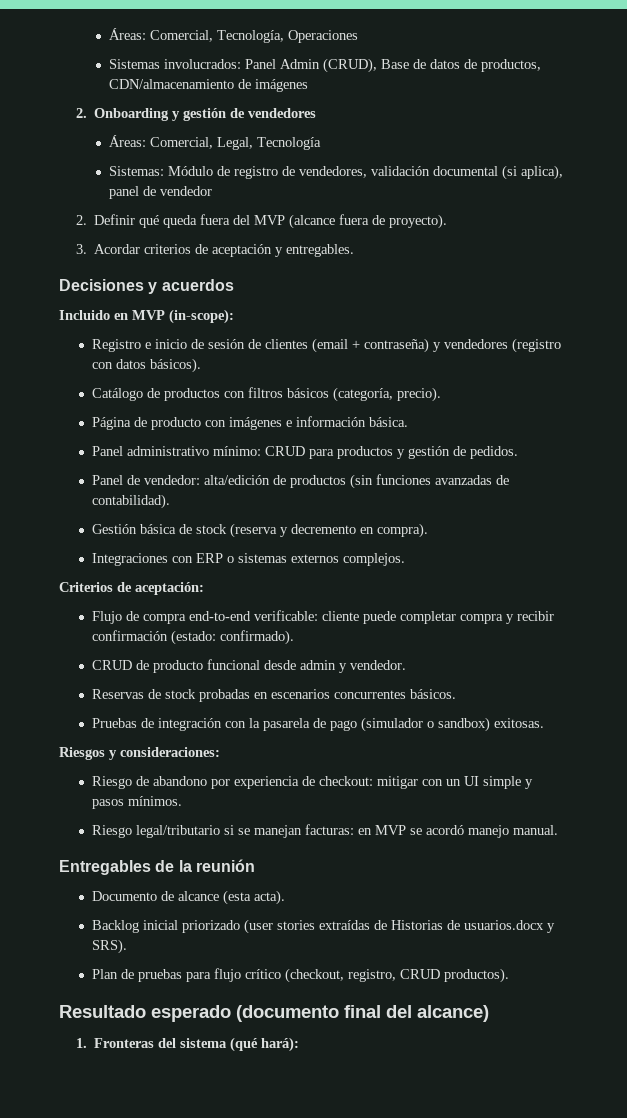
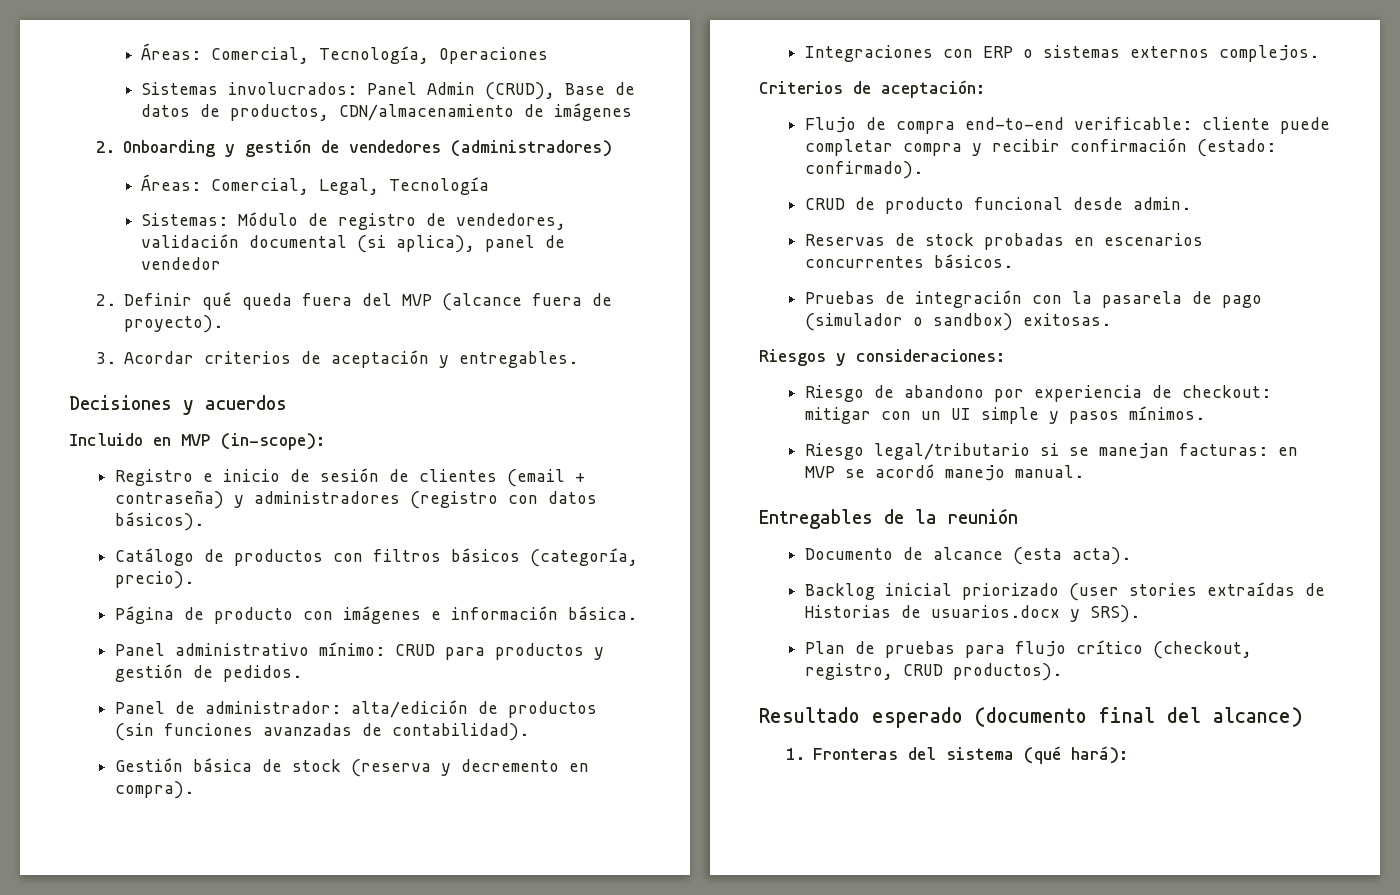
- 2. Onboarding y gestión de vendedores
+ 2. Onboarding y gestión de vendedores (administradores)
- Registro e inicio de sesión de clientes (email + contraseña) y vendedores (registro con datos básicos).
+ Registro e inicio de sesión de clientes (email + contraseña) y administradores (registro con datos básicos).
- Panel de vendedor: alta/edición de productos (sin funciones avanzadas de contabilidad).
+ Panel de administrador: alta/edición de productos (sin funciones avanzadas de contabilidad).
- CRUD de producto funcional desde admin y vendedor.
+ CRUD de producto funcional desde admin.

